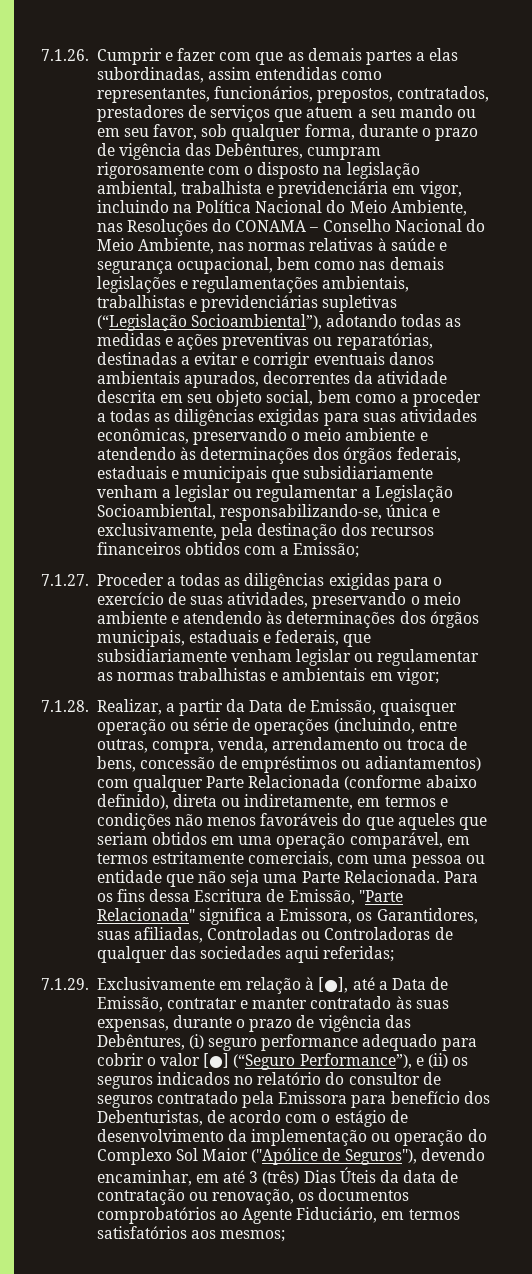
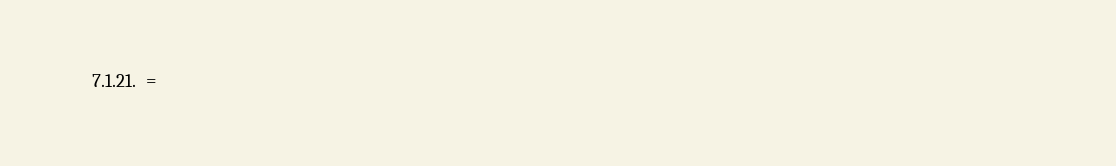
- 7.1.26. Cumprir e fazer com que as demais partes a elas subordinadas, assim entendidas como representantes, funcionários, prepostos, contratados, prestadores de serviços que atuem a seu mando ou em seu favor, sob qualquer forma, durante o prazo de vigência das Debêntures, cumpram rigorosamente com o disposto na legislação ambiental, trabalhista e previdenciária em vigor, incluindo na Política Nacional do Meio Ambiente, nas Resoluções do CONAMA – Conselho Nacional do Meio Ambiente, nas normas relativas à saúde e segurança ocupacional, bem como nas demais legislações e regulamentações ambientais, trabalhistas e previdenciárias supletivas (“Legislação Socioambiental”), adotando todas as medidas e ações preventivas ou reparatórias, destinadas a evitar e corrigir eventuais danos ambientais apurados, decorrentes da atividade descrita em seu objeto social, bem como a proceder a todas as diligências exigidas para suas atividades econômicas, preservando o meio ambiente e atendendo às determinações dos órgãos federais, estaduais e municipais que subsidiariamente venham a legislar ou regulamentar a Legislação Socioambiental, responsabilizando-se, única e exclusivamente, pela destinação dos recursos financeiros obtidos com a Emissão;
- 7.1.27. Proceder a todas as diligências exigidas para o exercício de suas atividades, preservando o meio ambiente e atendendo às determinações dos órgãos municipais, estaduais e federais, que subsidiariamente venham legislar ou regulamentar as normas trabalhistas e ambientais em vigor;
- 7.1.28. Realizar, a partir da Data de Emissão, quaisquer operação ou série de operações (incluindo, entre outras, compra, venda, arrendamento ou troca de bens, concessão de empréstimos ou adiantamentos) com qualquer Parte Relacionada (conforme abaixo definido), direta ou indiretamente, em termos e condições não menos favoráveis do que aqueles que seriam obtidos em uma operação comparável, em termos estritamente comerciais, com uma pessoa ou entidade que não seja uma Parte Relacionada. Para os fins dessa Escritura de Emissão, "Parte Relacionada" significa a Emissora, os Garantidores, suas afiliadas, Controladas ou Controladoras de qualquer das sociedades aqui referidas;
- 7.1.29. Exclusivamente em relação à [●], até a Data de Emissão, contratar e manter contratado às suas expensas, durante o prazo de vigência das Debêntures, (i) seguro performance adequado para cobrir o valor [●] (“Seguro Performance”), e (ii) os seguros indicados no relatório do consultor de seguros contratado pela Emissora para benefício dos Debenturistas, de acordo com o estágio de desenvolvimento da implementação ou operação do Complexo Sol Maior ("Apólice de Seguros"), devendo encaminhar, em até 3 (três) Dias Úteis da data de contratação ou renovação, os documentos comprobatórios ao Agente Fiduciário, em termos satisfatórios aos mesmos;
+ 7.1.21. =

